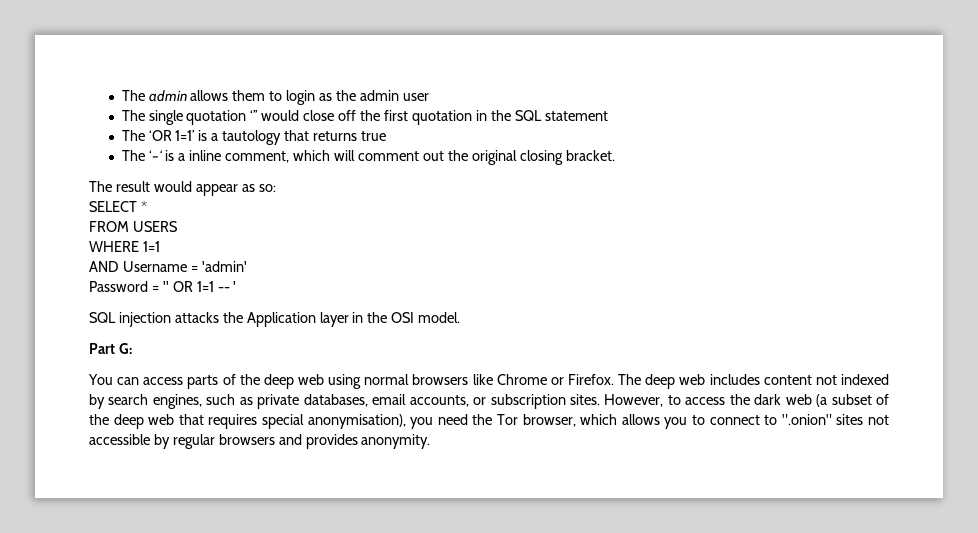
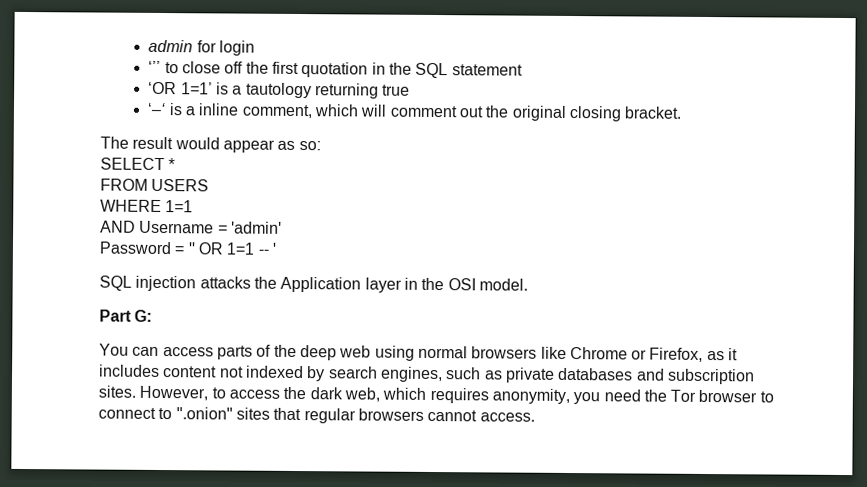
- The admin allows them to login as the admin user
- The single quotation ‘’’ would close off the first quotation in the SQL statement
+ admin for login
+ ‘’’ to close off the first quotation in the SQL statement
- The ‘OR 1=1’ is a tautology that returns true
+ ‘OR 1=1’ is a tautology returning true
- The ‘–‘ is a inline comment, which will comment out the original closing bracket.
+ ‘–‘ is a inline comment, which will comment out the original closing bracket.
- You can access parts of the deep web using normal browsers like Chrome or Firefox. The deep web includes content not indexed by search engines, such as private databases, email accounts, or subscription sites.
+ You can access parts of the deep web using normal browsers like Chrome or Firefox, as it includes content not indexed by search engines, such as private databases and subscription sites.
- However, to access the dark web (a subset of the deep web that requires special anonymisation), you need the Tor browser, which allows you to connect to ".onion" sites not accessible by regular browsers and provides anonymity.
+ However, to access the dark web, which requires anonymity, you need the Tor browser to connect to ".onion" sites that regular browsers cannot access.

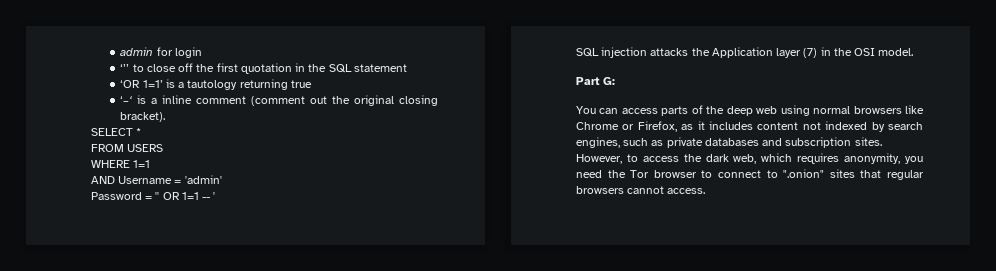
- ‘–‘ is a inline comment, which will comment out the original closing bracket.
- The result would appear as so:
+ ‘–‘ is a inline comment (comment out the original closing bracket).
- SQL injection attacks the Application layer in the OSI model.
+ SQL injection attacks the Application layer (7) in the OSI model.

